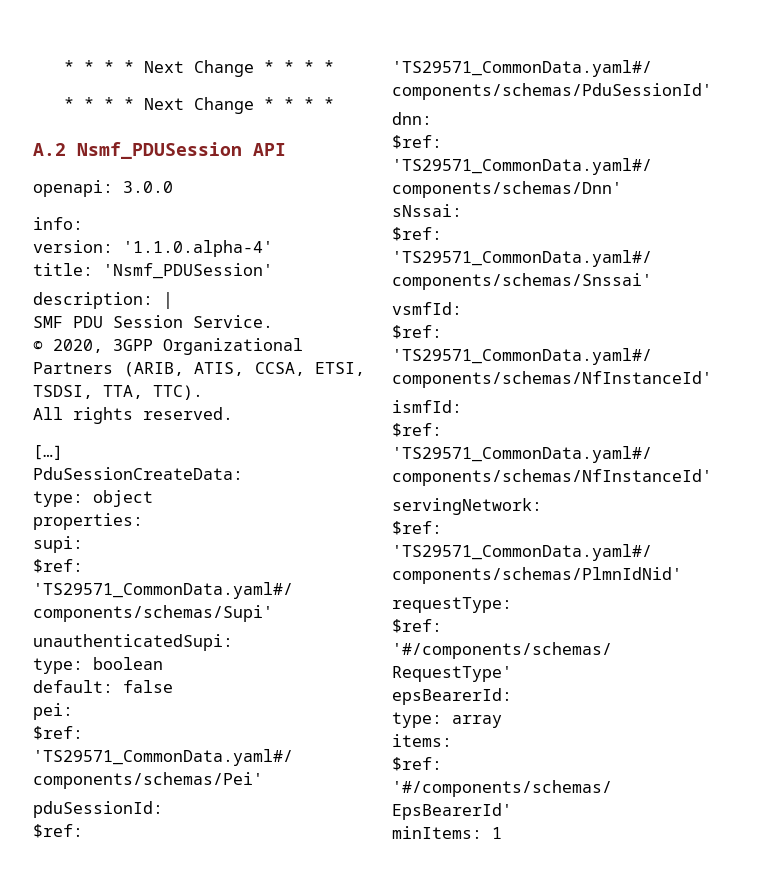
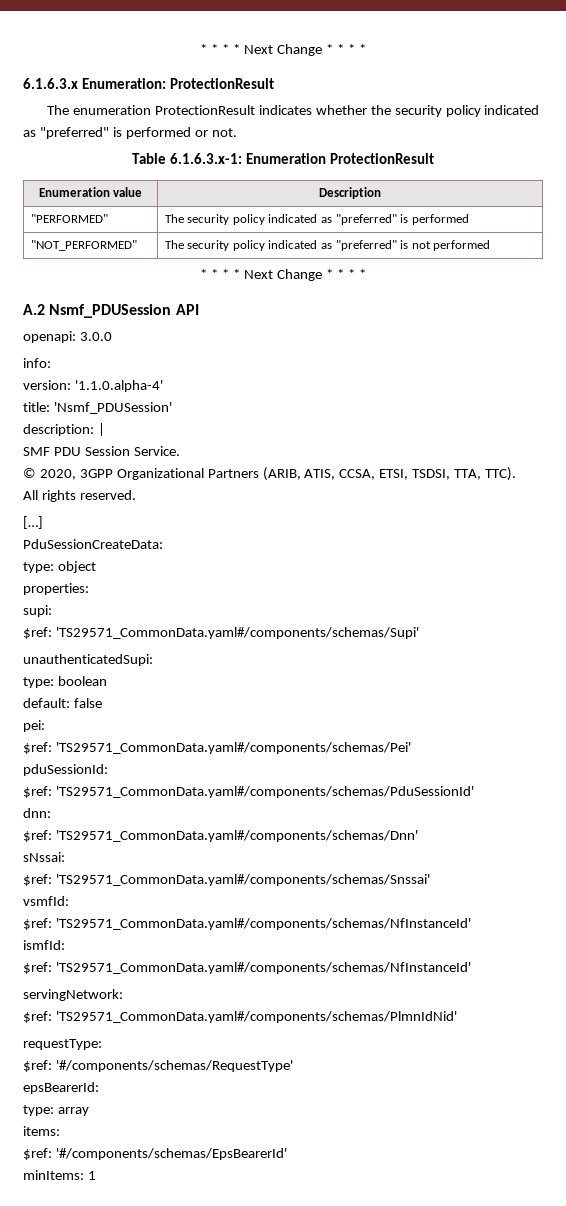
+ 6.1.6.3.x Enumeration: ProtectionResult
+ The enumeration ProtectionResult indicates whether the security policy indicated as "preferred" is performed or not.
+ Table 6.1.6.3.x-1: Enumeration ProtectionResult
+ Enumeration value | Description
+ "PERFORMED" | The security policy indicated as "preferred" is performed
+ "NOT_PERFORMED" | The security policy indicated as "preferred" is not performed

